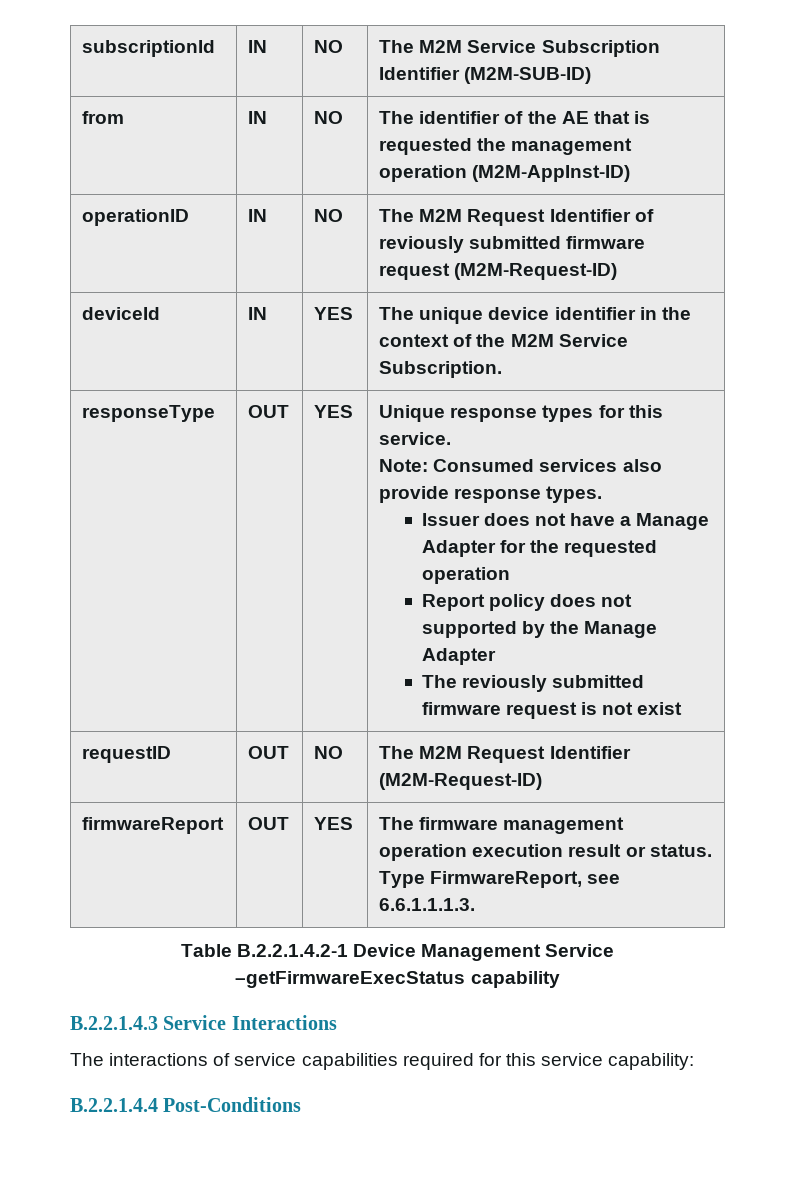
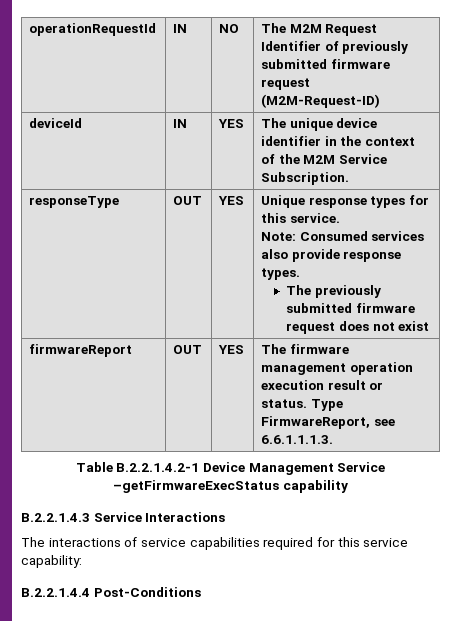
- subscriptionId | IN | NO | The M2M Service Subscription Identifier (M2M-SUB-ID)
- from | IN | NO | The identifier of the AE that is requested the management operation (M2M-AppInst-ID)
- operationID | IN | NO | The M2M Request Identifier of reviously submitted firmware request (M2M-Request-ID)
+ operationRequestId | IN | NO | The M2M Request Identifier of previously submitted firmware request (M2M-Request-ID)
- Issuer does not have a Manage Adapter for the requested operation
- Report policy does not supported by the Manage Adapter
- The reviously submitted firmware request is not exist
+ The previously submitted firmware request does not exist
- requestID | OUT | NO | The M2M Request Identifier (M2M-Request-ID)

